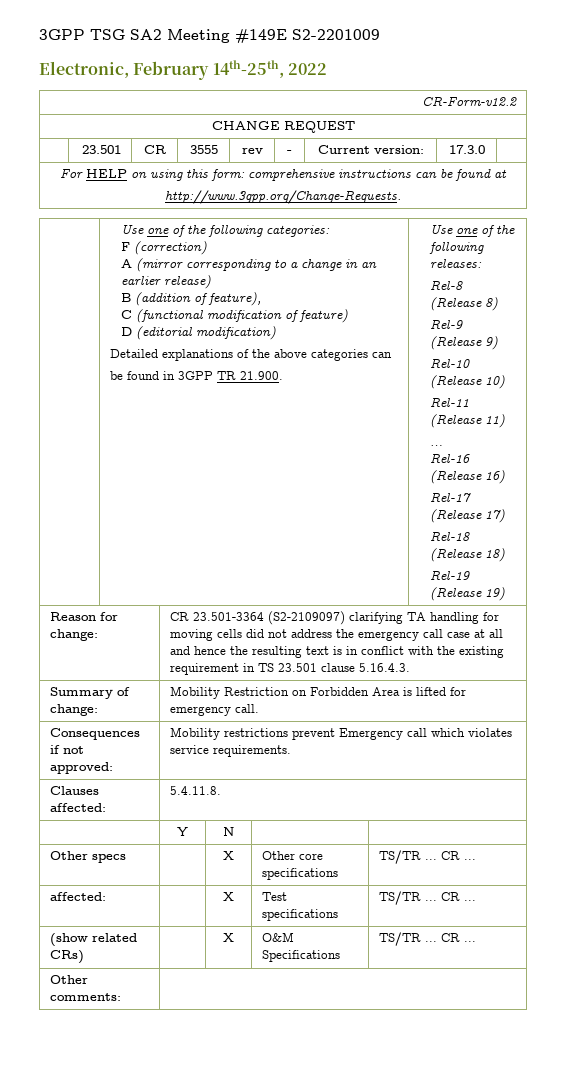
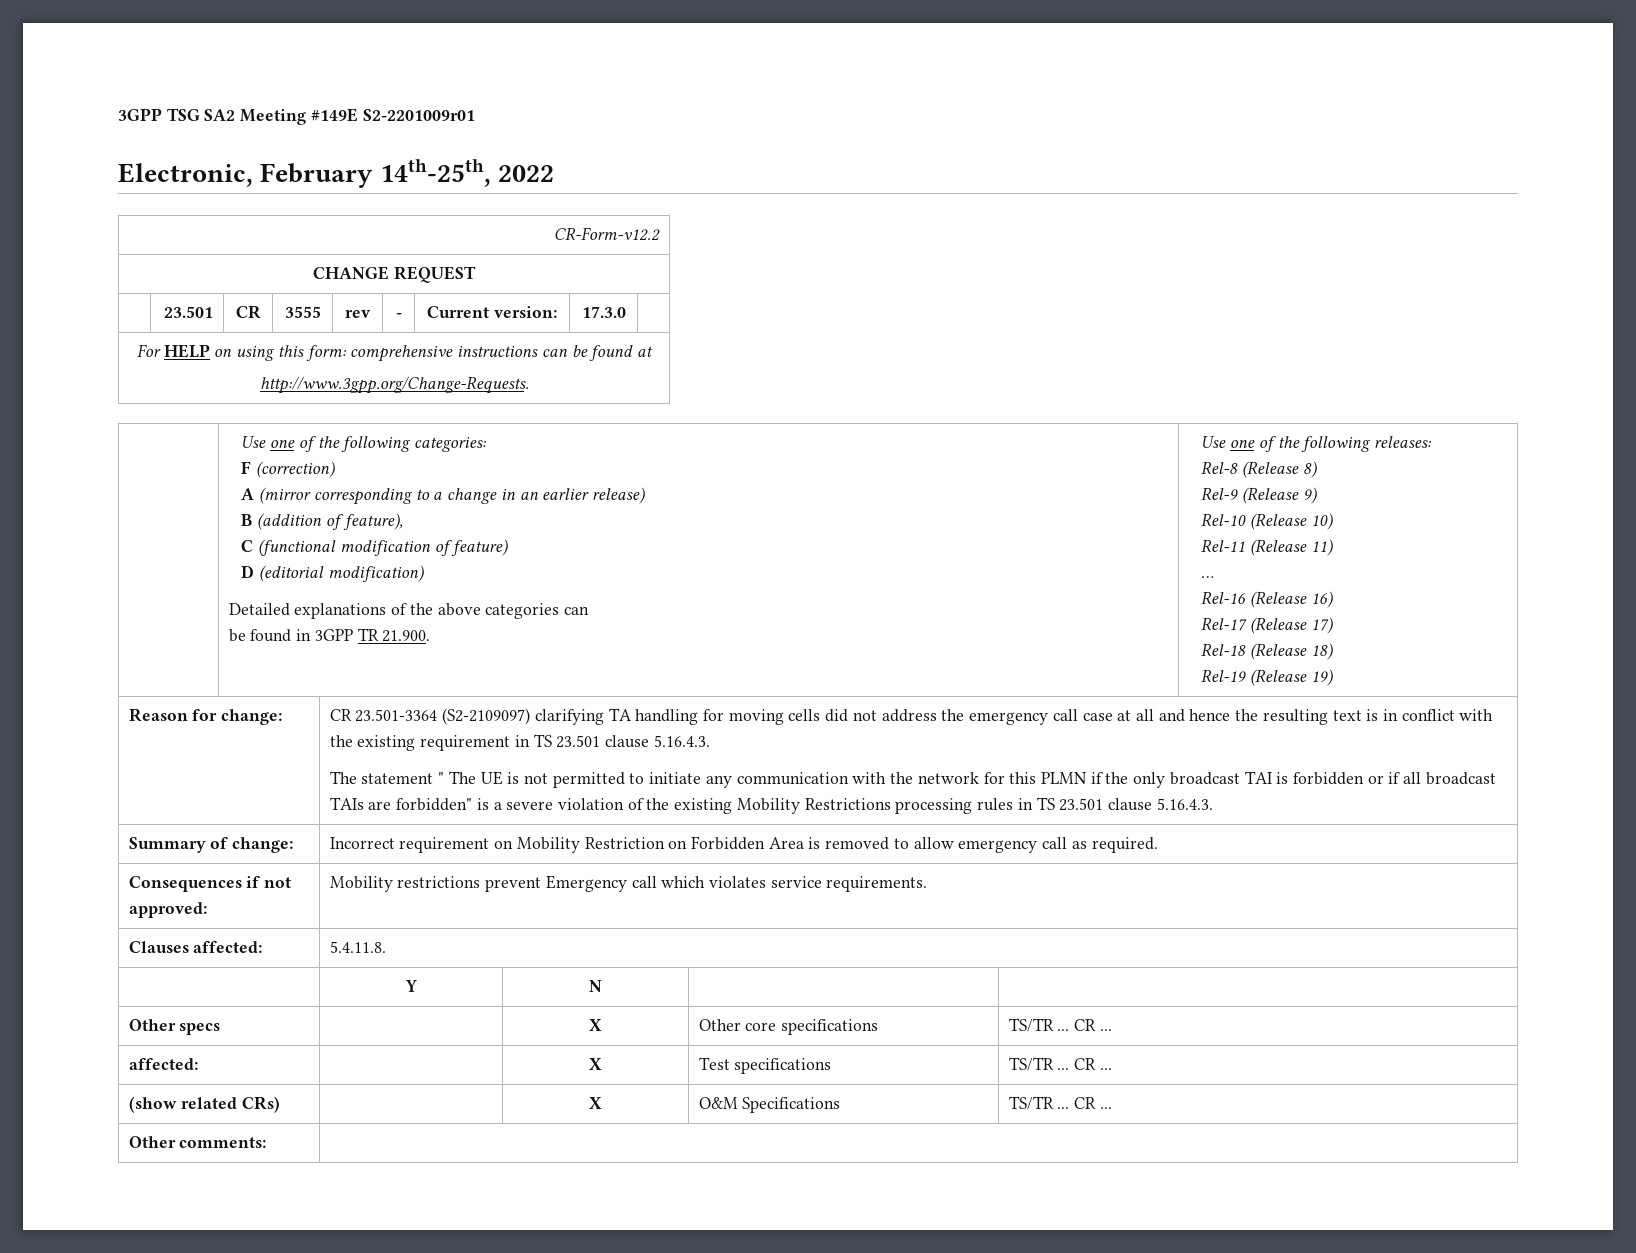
- 3GPP TSG SA2 Meeting #149E S2-2201009
+ 3GPP TSG SA2 Meeting #149E S2-2201009r01
+ The statement " The UE is not permitted to initiate any communication with the network for this PLMN if the only broadcast TAI is forbidden or if all broadcast TAIs are forbidden" is a severe violation of the existing Mobility Restrictions processing rules in TS 23.501 clause 5.16.4.3.
- Summary of change: | Mobility Restriction on Forbidden Area is lifted for emergency call.
+ Summary of change: | Incorrect requirement on Mobility Restriction on Forbidden Area is removed to allow emergency call as required.

